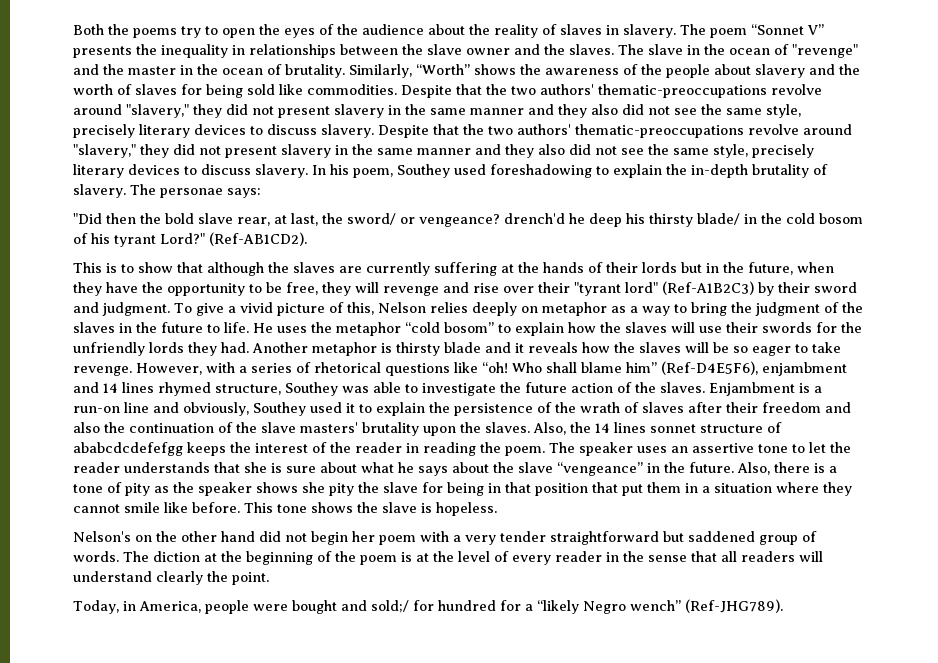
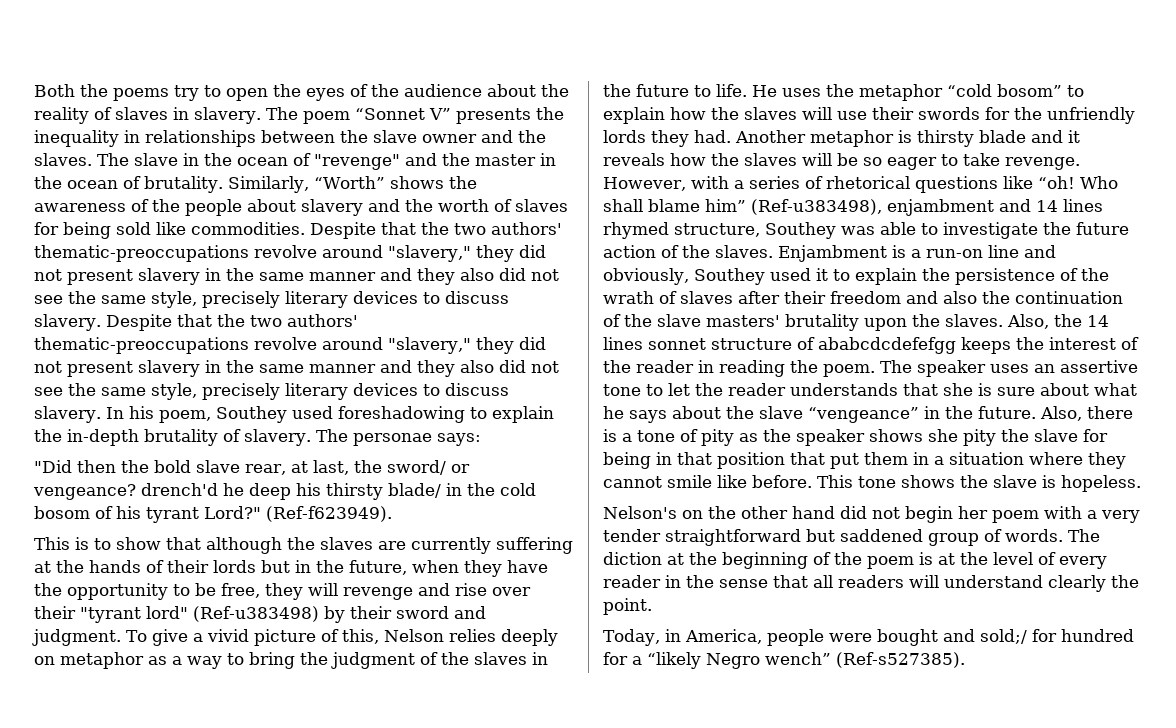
- (Ref-AB1CD2).
+ (Ref-f623949).
- This is to show that although the slaves are currently suffering at the hands of their lords but in the future, when they have the opportunity to be free, they will revenge and rise over their "tyrant lord" (Ref-A1B2C3) by their sword and judgment.
+ This is to show that although the slaves are currently suffering at the hands of their lords but in the future, when they have the opportunity to be free, they will revenge and rise over their "tyrant lord" (Ref-u383498) by their sword and judgment.
- Who shall blame him” (Ref-D4E5F6), enjambment and 14 lines rhymed structure, Southey was able to investigate the future action of the slaves.
+ Who shall blame him” (Ref-u383498), enjambment and 14 lines rhymed structure, Southey was able to investigate the future action of the slaves.
- Today, in America, people were bought and sold;/ for hundred for a “likely Negro wench” (Ref-JHG789).
+ Today, in America, people were bought and sold;/ for hundred for a “likely Negro wench” (Ref-s527385).

